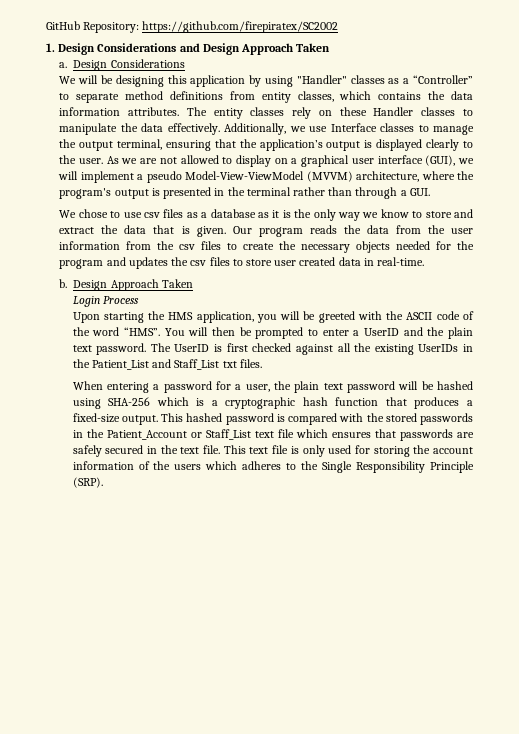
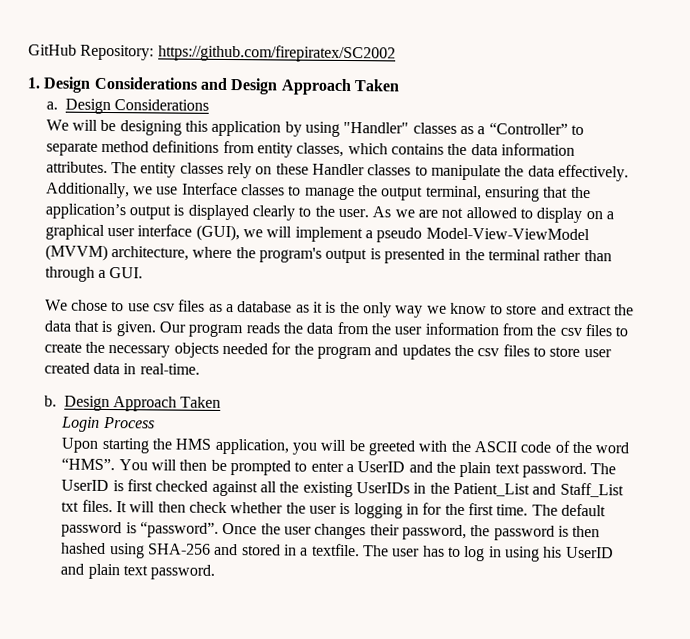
- The UserID is first checked against all the existing UserIDs in the Patient_List and Staff_List txt files.
- When entering a password for a user, the plain text password will be hashed using SHA-256 which is a cryptographic hash function that produces a fixed-size output. This hashed password is compared with the stored passwords in the Patient_Account or Staff_List text file which ensures that passwords are safely secured in the text file. This text file is only used for storing the account information of the users which adheres to the Single Responsibility Principle (SRP).
+ The UserID is first checked against all the existing UserIDs in the Patient_List and Staff_List txt files. It will then check whether the user is logging in for the first time. The default password is “password”. Once the user changes their password, the password is then hashed using SHA-256 and stored in a textfile. The user has to log in using his UserID and plain text password.

